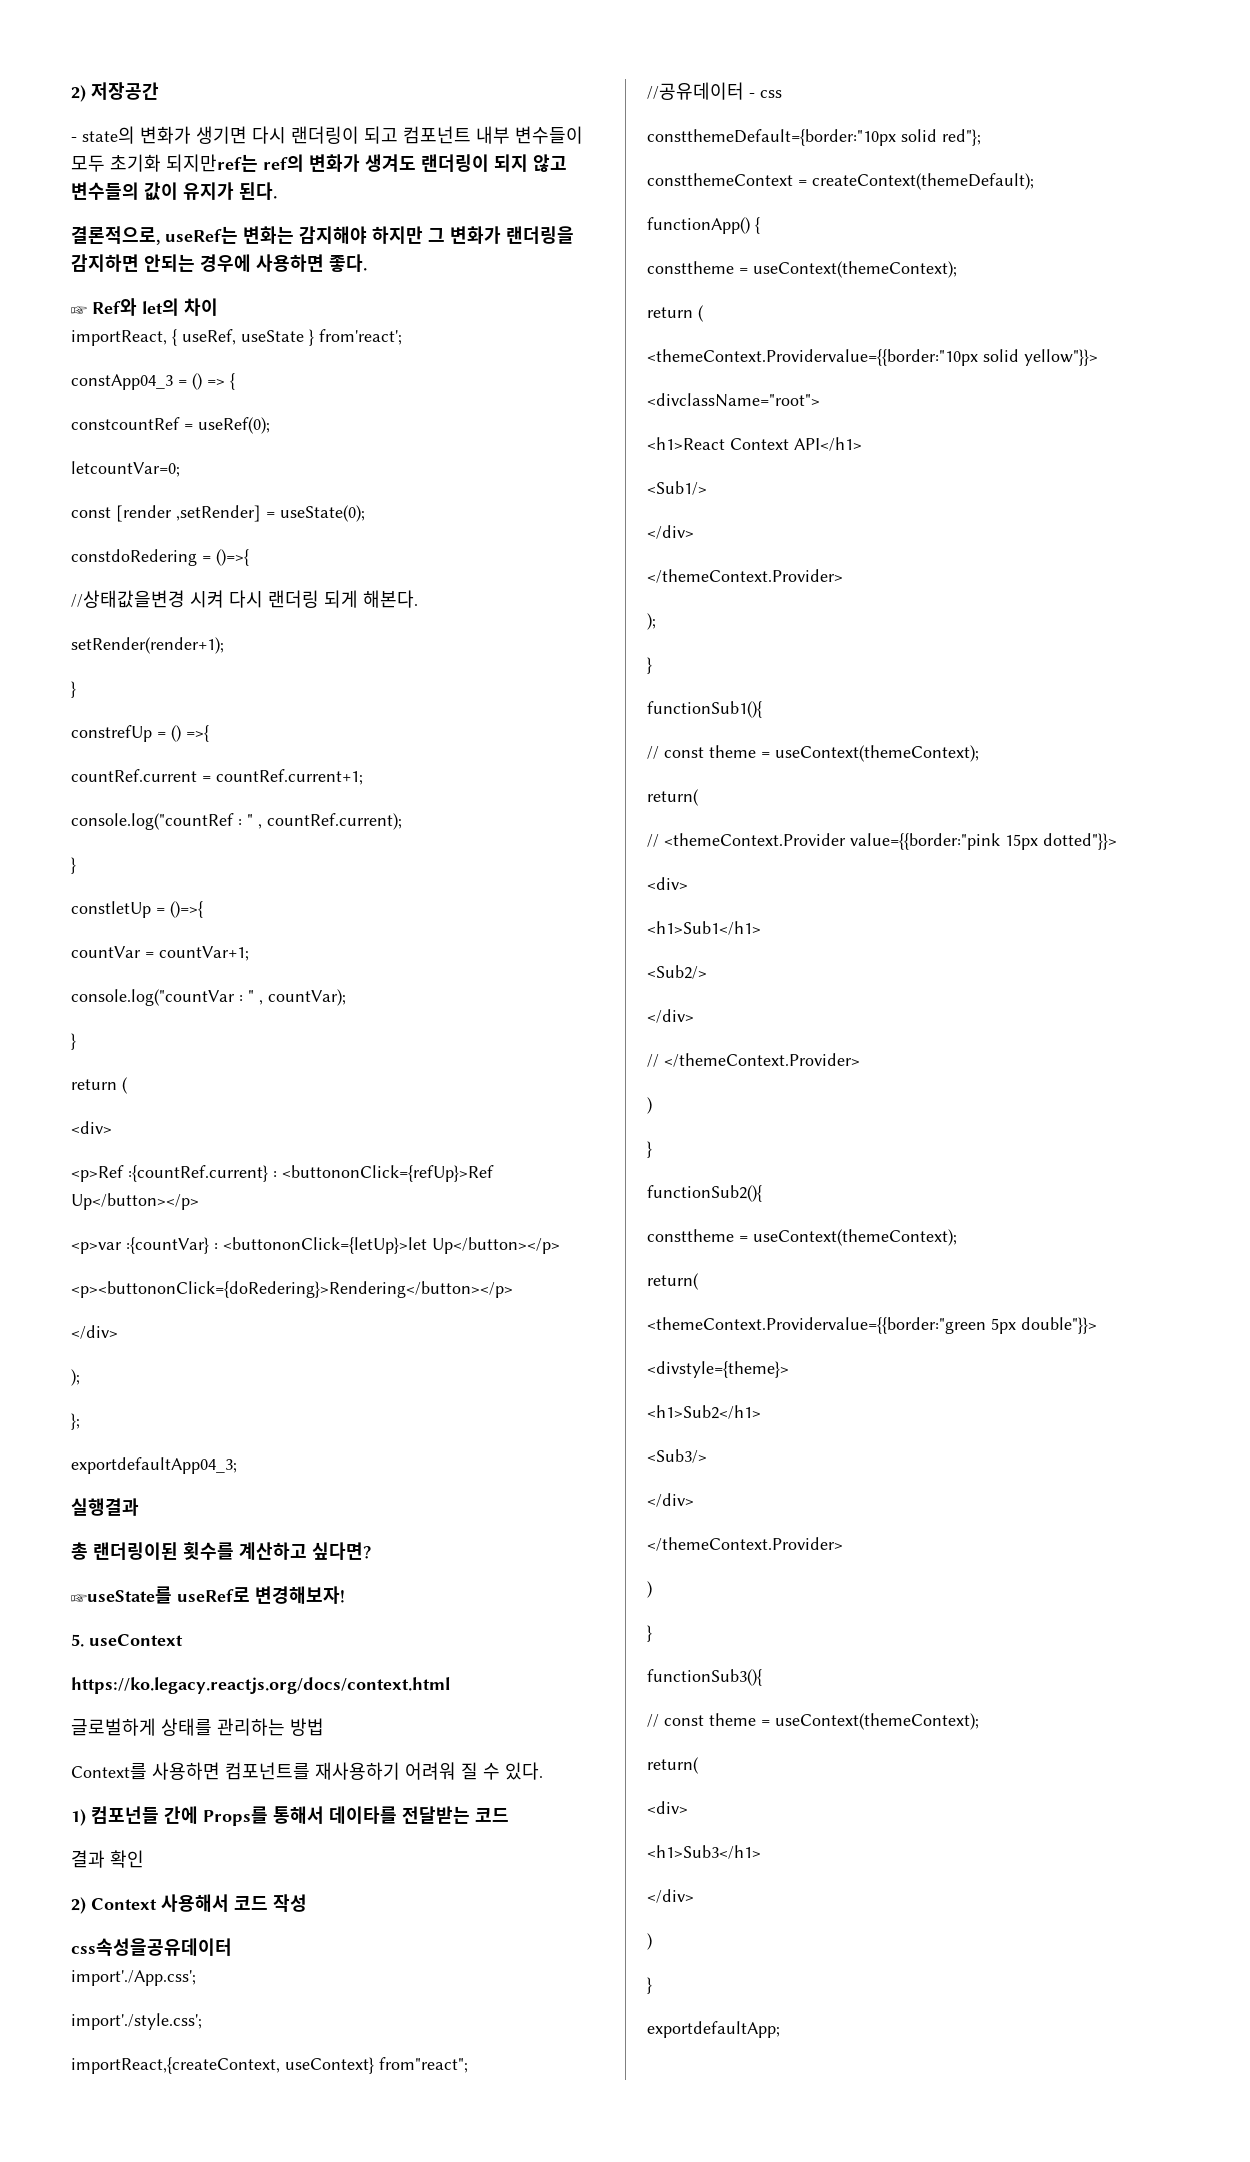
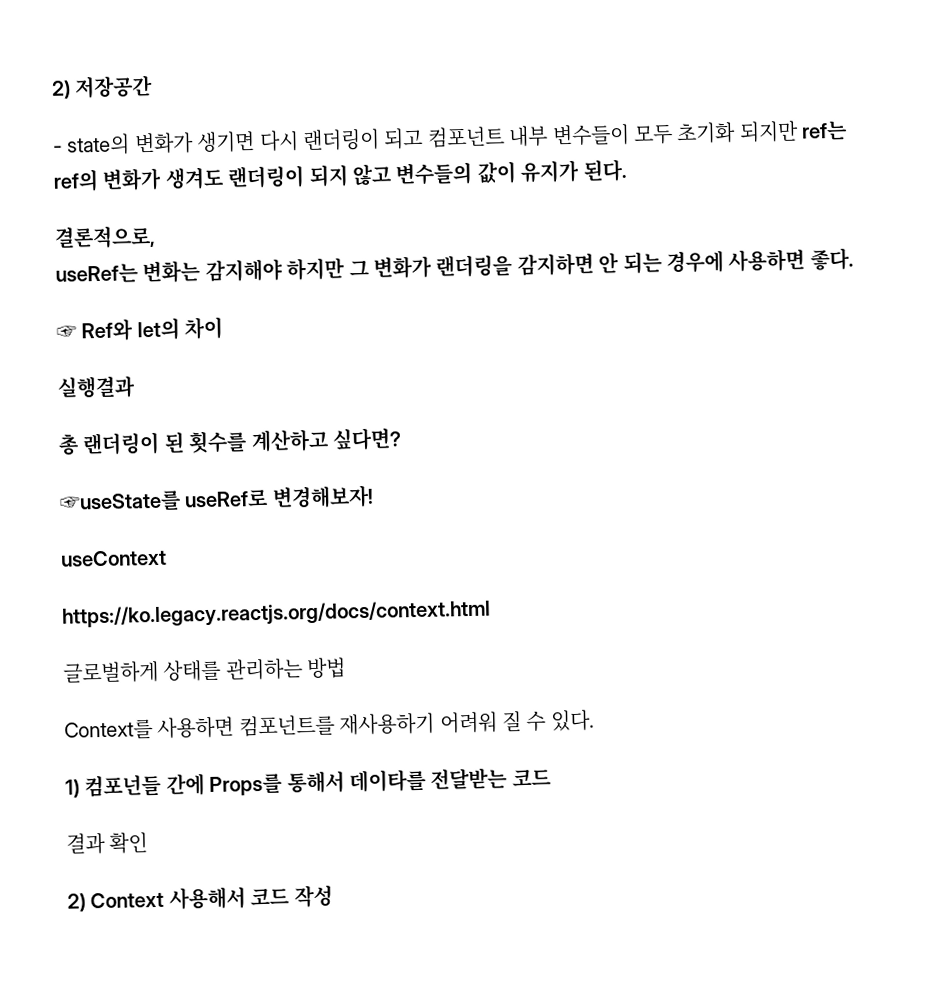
- - state의 변화가 생기면 다시 랜더링이 되고 컴포넌트 내부 변수들이 모두 초기화 되지만ref는 ref의 변화가 생겨도 랜더링이 되지 않고 변수들의 값이 유지가 된다.
+ - state의 변화가 생기면 다시 랜더링이 되고 컴포넌트 내부 변수들이 모두 초기화 되지만 ref는 ref의 변화가 생겨도 랜더링이 되지 않고 변수들의 값이 유지가 된다.
- 결론적으로, useRef는 변화는 감지해야 하지만 그 변화가 랜더링을 감지하면 안되는 경우에 사용하면 좋다.
+ 결론적으로,
+ useRef는 변화는 감지해야 하지만 그 변화가 랜더링을 감지하면 안 되는 경우에 사용하면 좋다.
- importReact, { useRef, useState } from'react';
- constApp04_3 = () => {
- constcountRef = useRef(0);
- letcountVar=0;
- const [render ,setRender] = useState(0);
- constdoRedering = ()=>{
- //상태값을변경 시켜 다시 랜더링 되게 해본다.
- setRender(render+1);
- }
- constrefUp = () =>{
- countRef.current = countRef.current+1;
- console.log("countRef : " , countRef.current);
- }
- constletUp = ()=>{
- countVar = countVar+1;
- console.log("countVar : " , countVar);
- }
- return (
- <div>
- <p>Ref :{countRef.current} : <buttononClick={refUp}>Ref Up</button></p>
- <p>var :{countVar} : <buttononClick={letUp}>let Up</button></p>
- <p><buttononClick={doRedering}>Rendering</button></p>
- </div>
- );
- };
- exportdefaultApp04_3;
- 총 랜더링이된 횟수를 계산하고 싶다면?
+ 총 랜더링이 된 횟수를 계산하고 싶다면?
- 5. useContext
+ useContext
- css속성을공유데이터
- import'./App.css';
- import'./style.css';
- importReact,{createContext, useContext} from"react";
- //공유데이터 - css
- constthemeDefault={border:"10px solid red"};
- constthemeContext = createContext(themeDefault);
- functionApp() {
- consttheme = useContext(themeContext);
- return (
- <themeContext.Providervalue={{border:"10px solid yellow"}}>
- <divclassName="root">
- <h1>React Context API</h1>
- <Sub1/>
- </div>
- </themeContext.Provider>
- );
- }
- functionSub1(){
- // const theme = useContext(themeContext);
- return(
- // <themeContext.Provider value={{border:"pink 15px dotted"}}>
- <div>
- <h1>Sub1</h1>
- <Sub2/>
- </div>
- // </themeContext.Provider>
- )
- }
- functionSub2(){
- consttheme = useContext(themeContext);
- return(
- <themeContext.Providervalue={{border:"green 5px double"}}>
- <divstyle={theme}>
- <h1>Sub2</h1>
- <Sub3/>
- </div>
- </themeContext.Provider>
- )
- }
- functionSub3(){
- // const theme = useContext(themeContext);
- return(
- <div>
- <h1>Sub3</h1>
- </div>
- )
- }
- exportdefaultApp;

